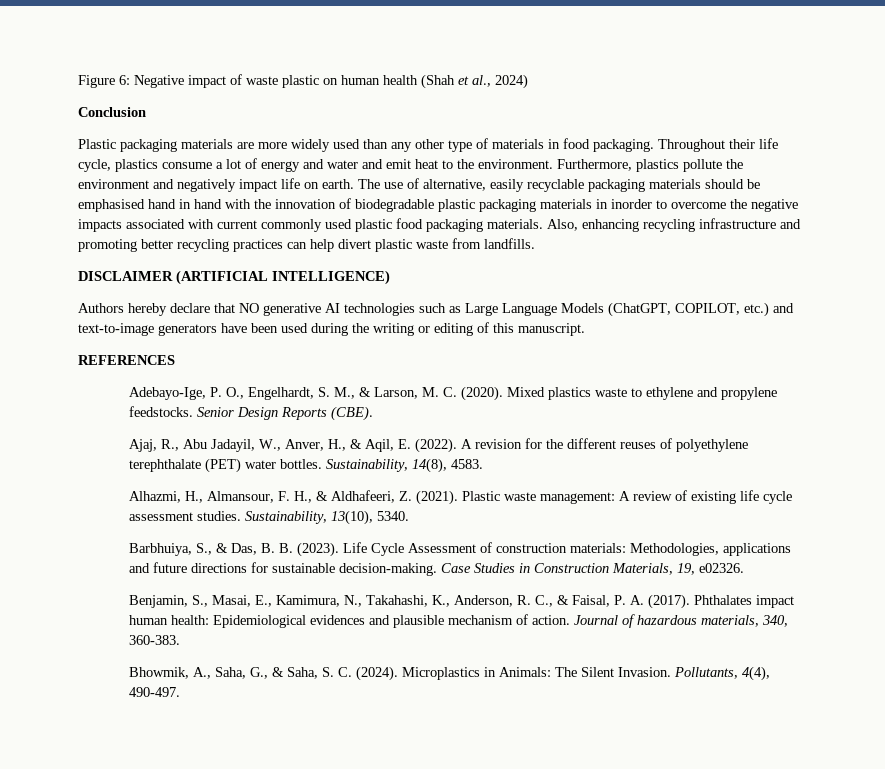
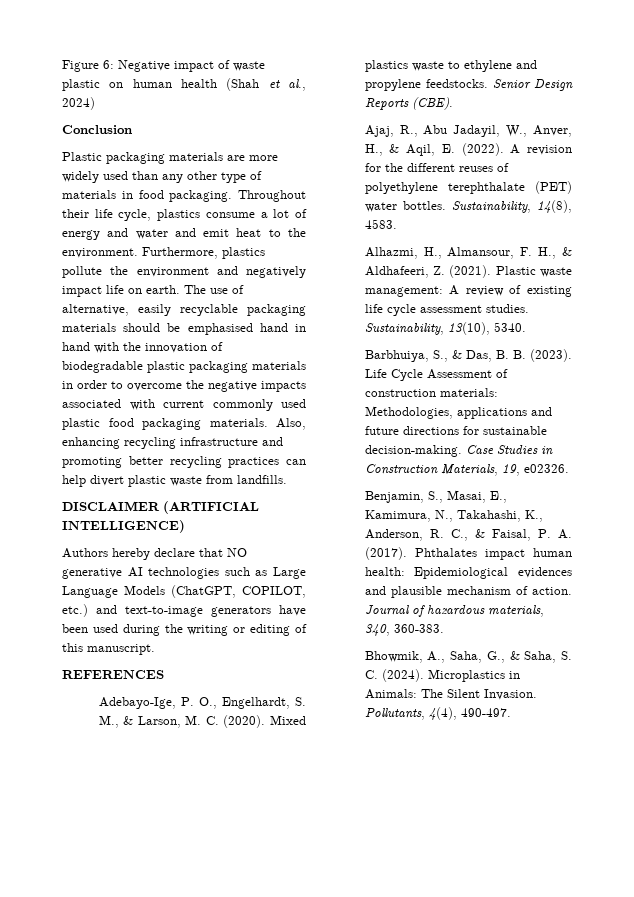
- The use of alternative, easily recyclable packaging materials should be emphasised hand in hand with the innovation of biodegradable plastic packaging materials in inorder to overcome the negative impacts associated with current commonly used plastic food packaging materials.
+ The use of alternative, easily recyclable packaging materials should be emphasised hand in hand with the innovation of biodegradable plastic packaging materials in order to overcome the negative impacts associated with current commonly used plastic food packaging materials.

